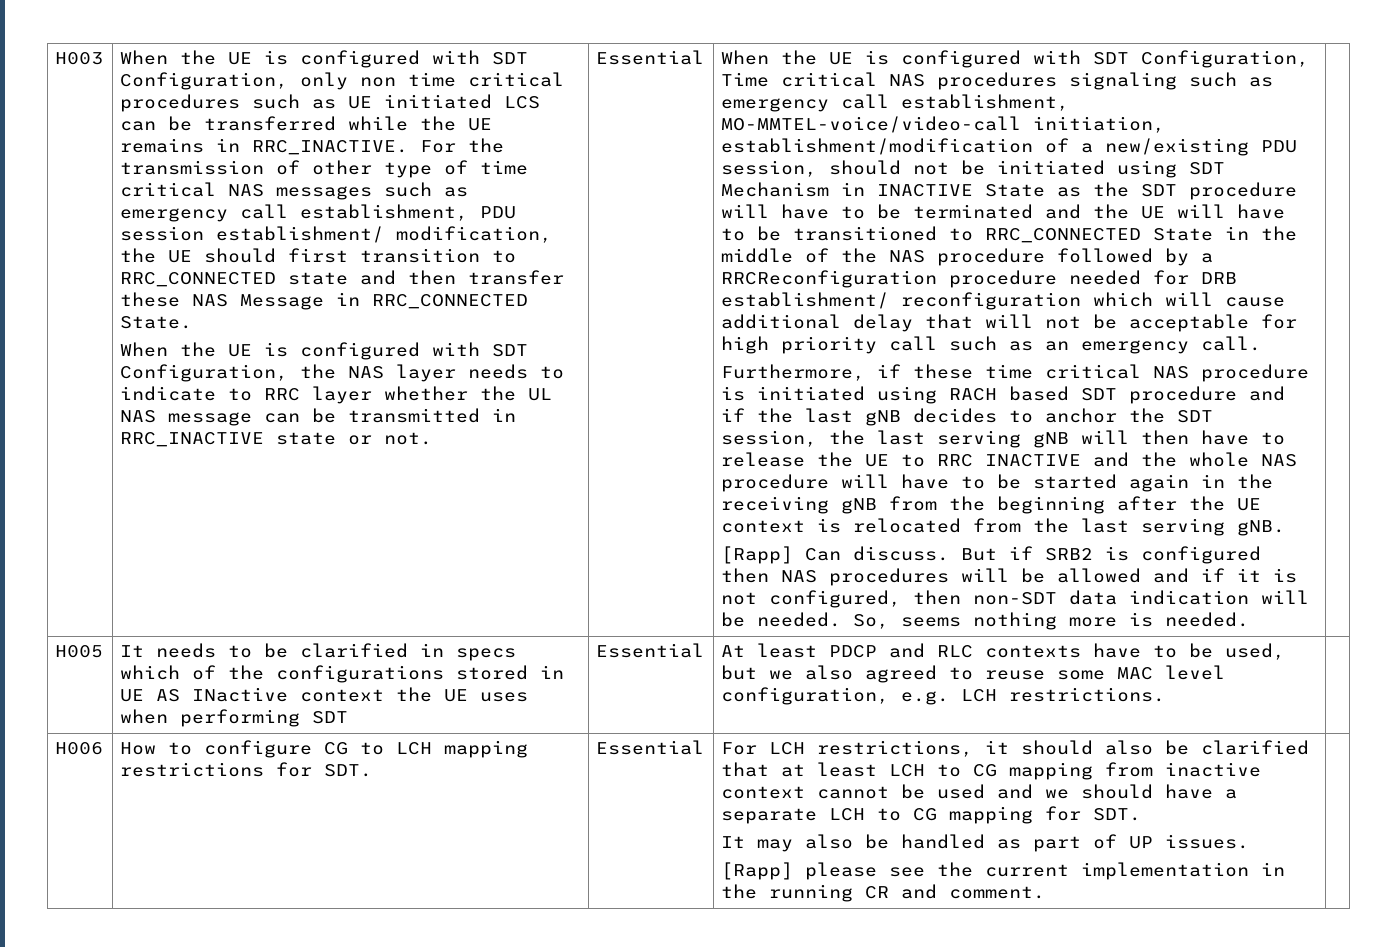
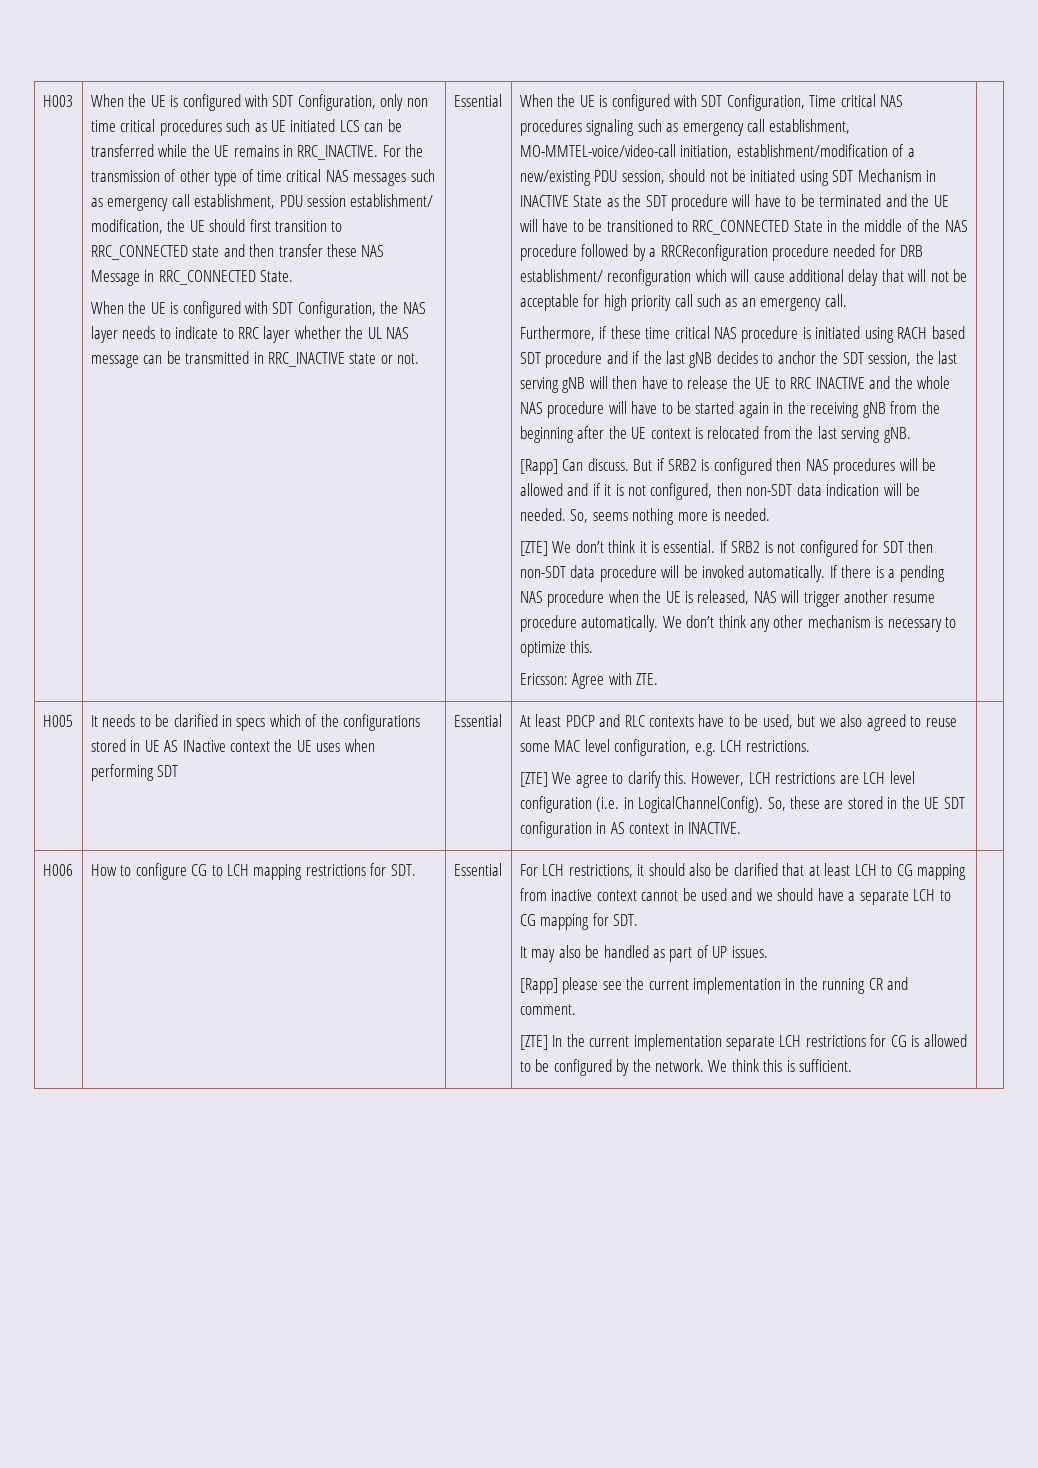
+ [ZTE] We don’t think it is essential. If SRB2 is not configured for SDT then non-SDT data procedure will be invoked automatically. If there is a pending NAS procedure when the UE is released, NAS will trigger another resume procedure automatically. We don’t think any other mechanism is necessary to optimize this.
+ Ericsson: Agree with ZTE.
+ [ZTE] We agree to clarify this. However, LCH restrictions are LCH level configuration (i.e. in LogicalChannelConfig). So, these are stored in the UE SDT configuration in AS context in INACTIVE.
+ [ZTE] In the current implementation separate LCH restrictions for CG is allowed to be configured by the network. We think this is sufficient.

